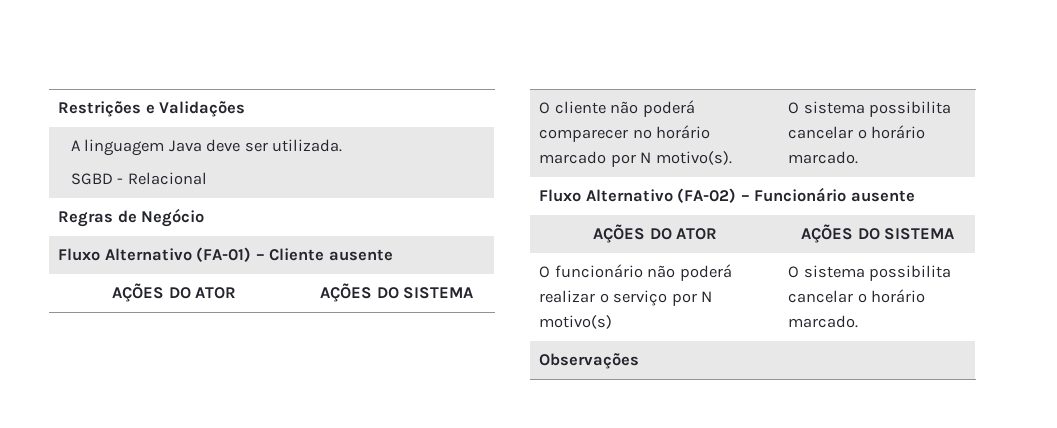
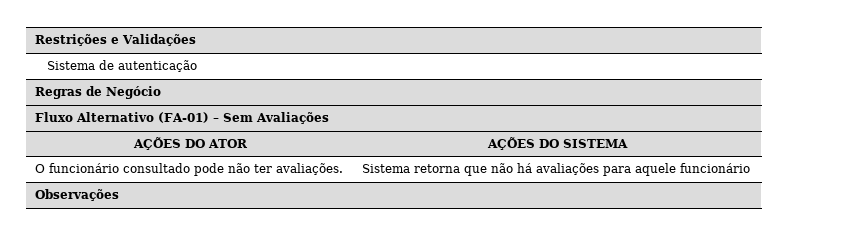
- A linguagem Java deve ser utilizada.
- SGBD - Relacional
+ Sistema de autenticação
- Fluxo Alternativo (FA-01) – Cliente ausente
- AÇÕES DO ATOR | AÇÕES DO SISTEMA
- O cliente não poderá comparecer no horário marcado por N motivo(s). | O sistema possibilita cancelar o horário marcado.
- Fluxo Alternativo (FA-02) – Funcionário ausente
+ Fluxo Alternativo (FA-01) – Sem Avaliações
- O funcionário não poderá realizar o serviço por N motivo(s) | O sistema possibilita cancelar o horário marcado.
+ O funcionário consultado pode não ter avaliações. | Sistema retorna que não há avaliações para aquele funcionário

